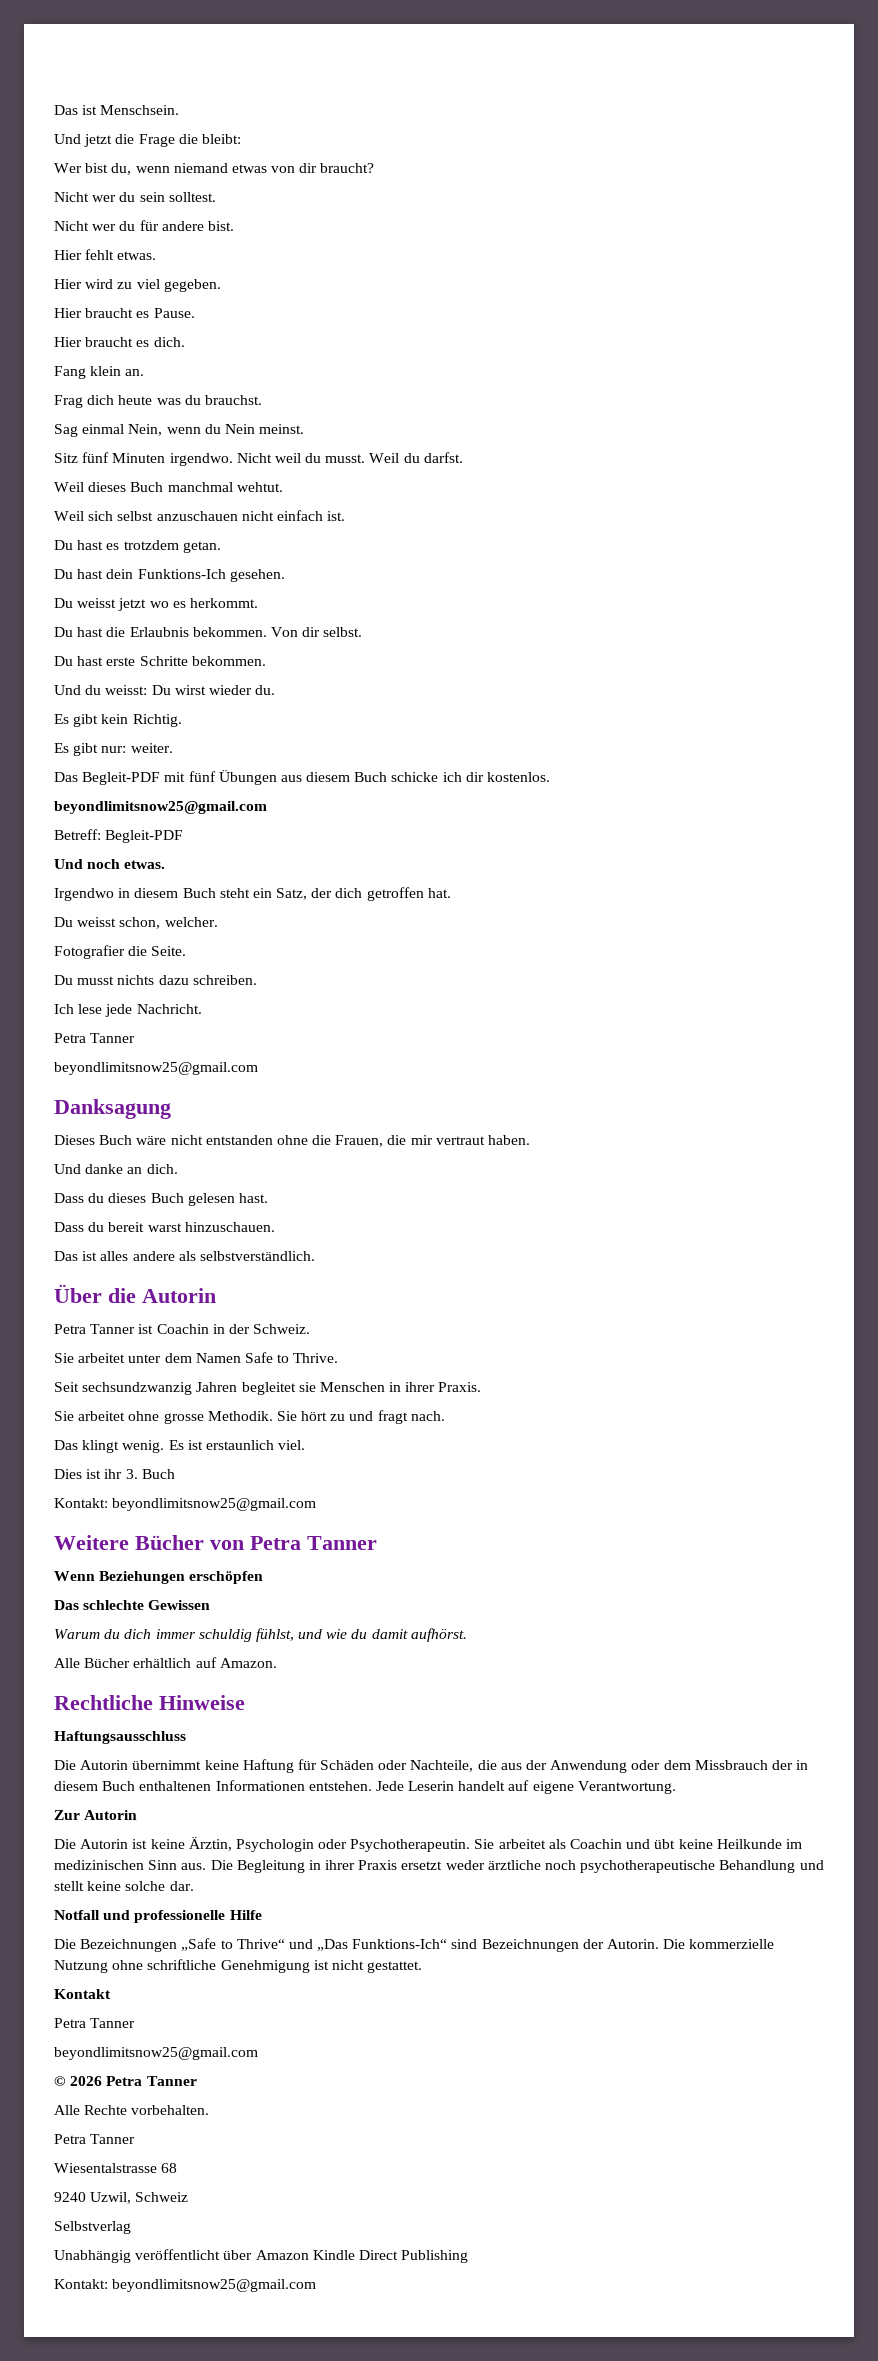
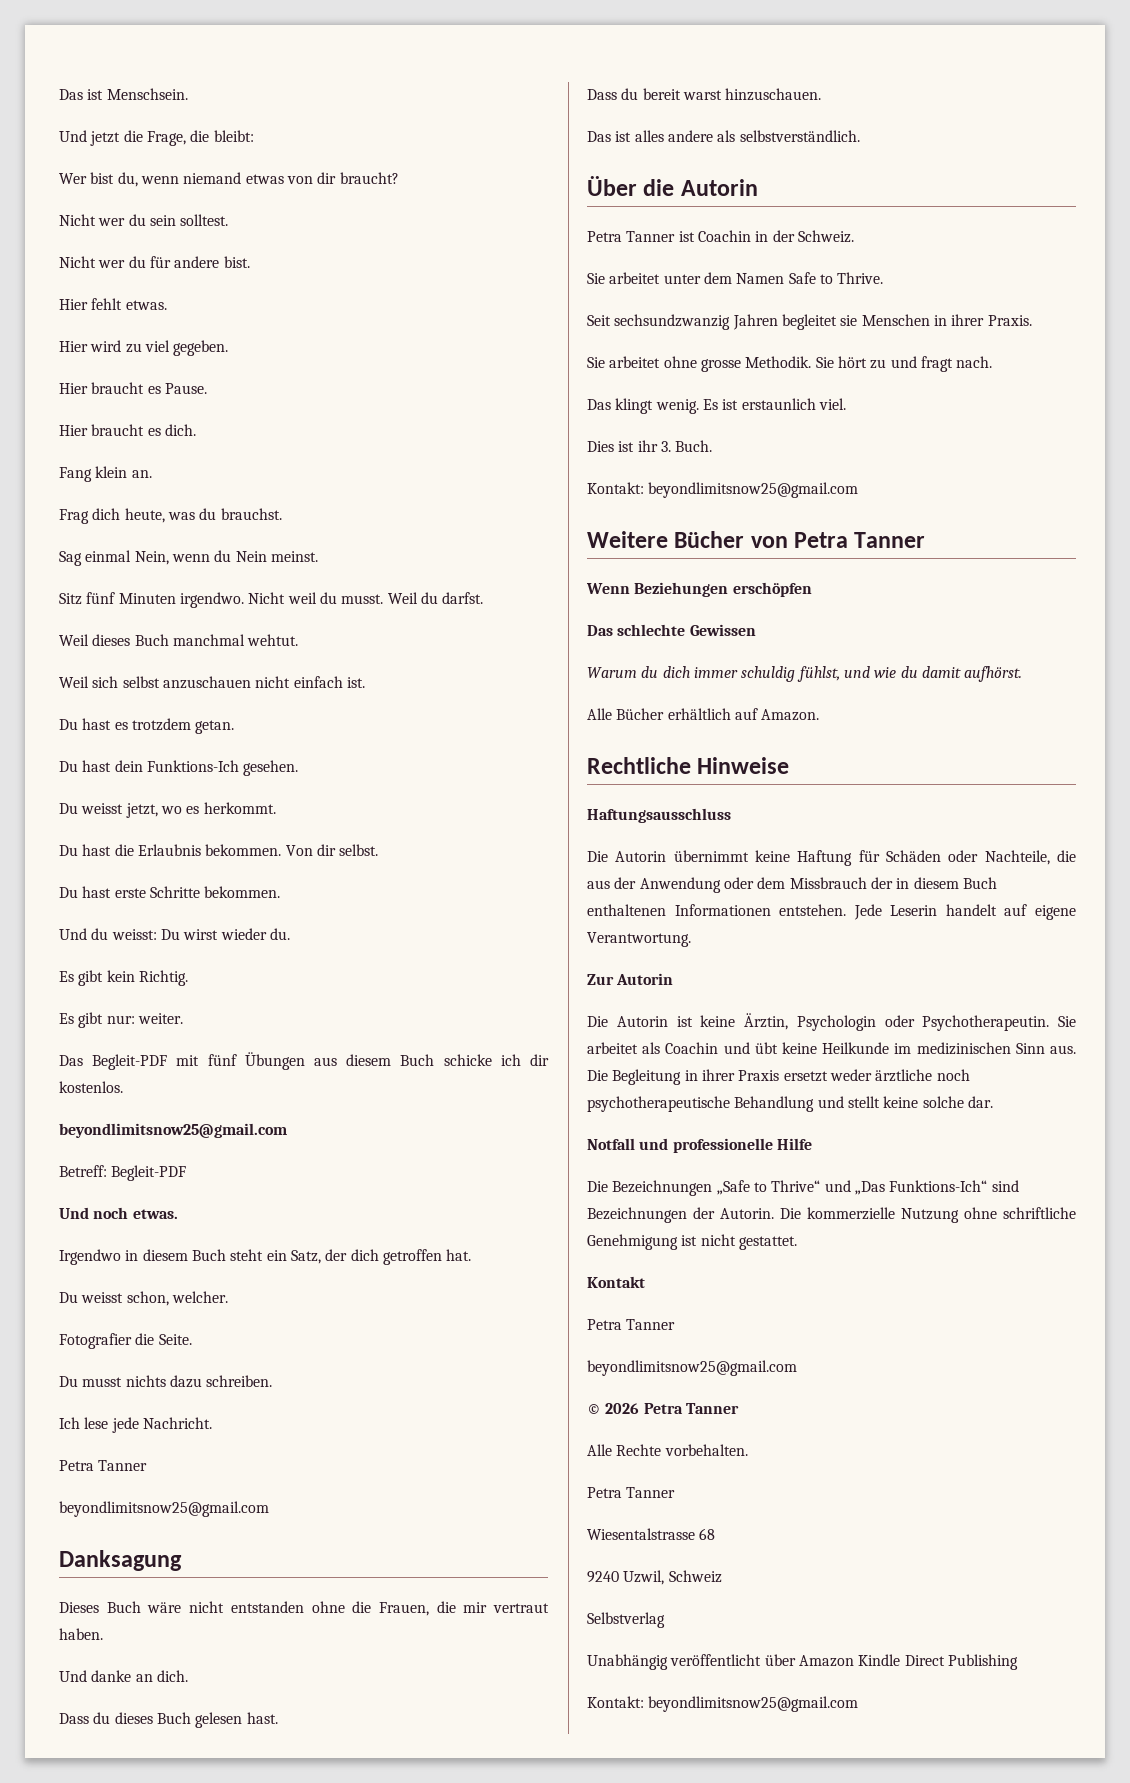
- Und jetzt die Frage die bleibt:
+ Und jetzt die Frage, die bleibt:
- Frag dich heute was du brauchst.
+ Frag dich heute, was du brauchst.
- Du weisst jetzt wo es herkommt.
+ Du weisst jetzt, wo es herkommt.
- Dies ist ihr 3. Buch
+ Dies ist ihr 3. Buch.

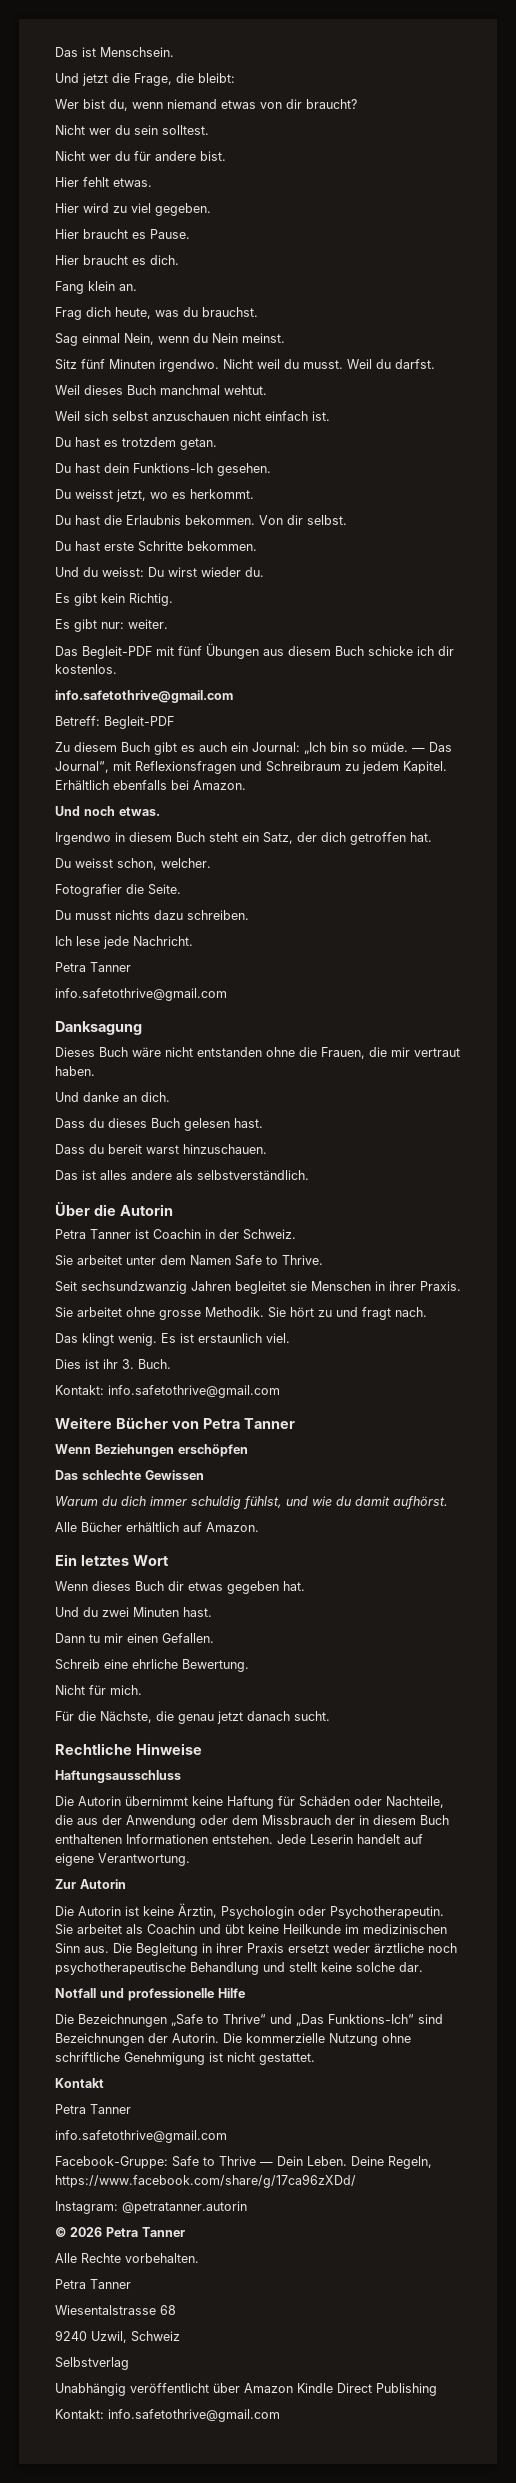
  Das Begleit-PDF mit fünf Übungen aus diesem Buch schicke ich dir kostenlos.
- beyondlimitsnow25@gmail.com
+ info.safetothrive@gmail.com
+ Zu diesem Buch gibt es auch ein Journal: „Ich bin so müde. — Das Journal“, mit Reflexionsfragen und Schreibraum zu jedem Kapitel. Erhältlich ebenfalls bei Amazon.
  Ich lese jede Nachricht.
  Petra Tanner
- beyondlimitsnow25@gmail.com
+ info.safetothrive@gmail.com
  Dies ist ihr 3. Buch.
- Kontakt: beyondlimitsnow25@gmail.com
+ Kontakt: info.safetothrive@gmail.com
+ Ein letztes Wort
+ Wenn dieses Buch dir etwas gegeben hat.
+ Und du zwei Minuten hast.
+ Dann tu mir einen Gefallen.
+ Schreib eine ehrliche Bewertung.
+ Nicht für mich.
+ Für die Nächste, die genau jetzt danach sucht.
  Kontakt
  Petra Tanner
- beyondlimitsnow25@gmail.com
+ info.safetothrive@gmail.com
+ Facebook-Gruppe: Safe to Thrive — Dein Leben. Deine Regeln, https://www.facebook.com/share/g/17ca96zXDd/
+ Instagram: @petratanner.autorin
  Unabhängig veröffentlicht über Amazon Kindle Direct Publishing
- Kontakt: beyondlimitsnow25@gmail.com
+ Kontakt: info.safetothrive@gmail.com

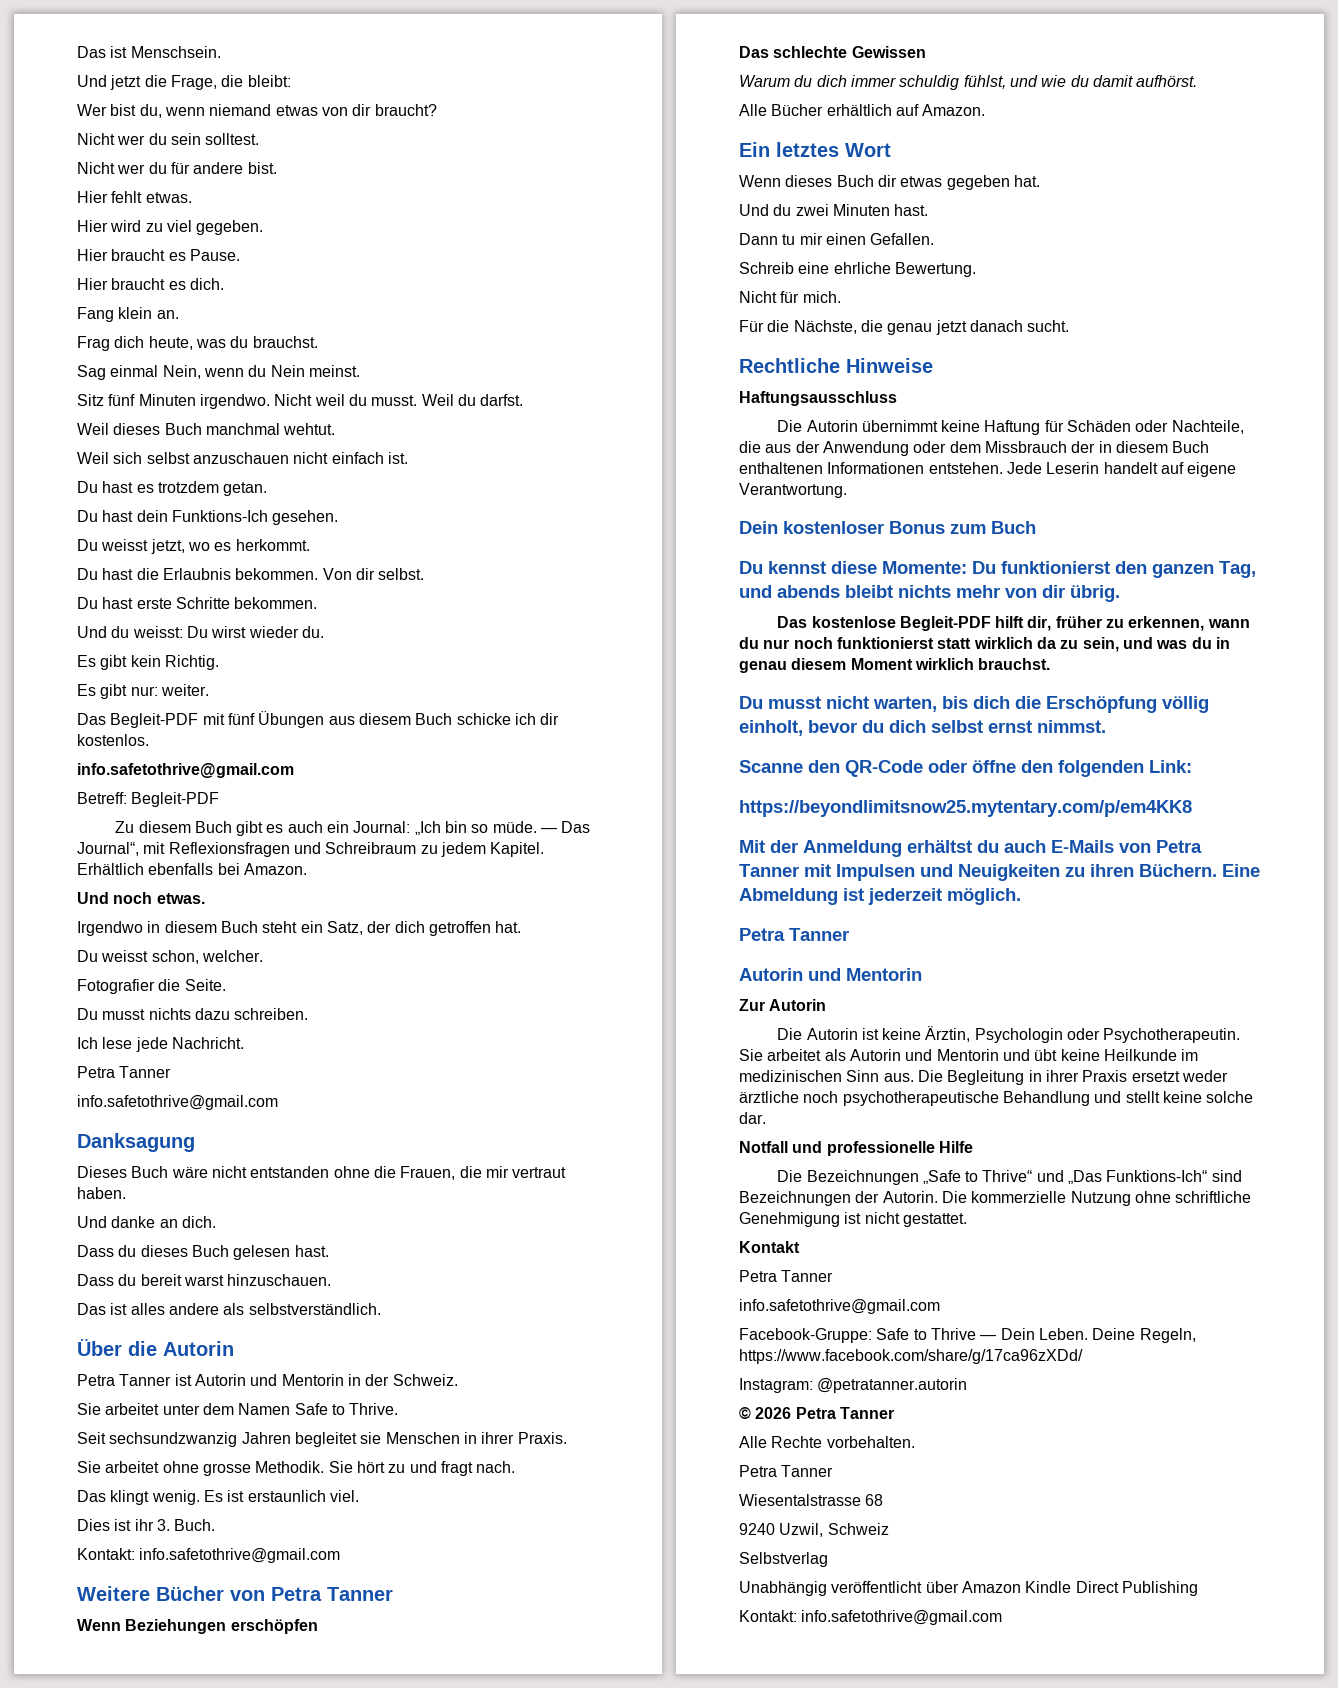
- Petra Tanner ist Coachin in der Schweiz.
+ Petra Tanner ist Autorin und Mentorin in der Schweiz.
+ Dein kostenloser Bonus zum Buch
+ Du kennst diese Momente: Du funktionierst den ganzen Tag, und abends bleibt nichts mehr von dir übrig.
+ Das kostenlose Begleit-PDF hilft dir, früher zu erkennen, wann du nur noch funktionierst statt wirklich da zu sein, und was du in genau diesem Moment wirklich brauchst.
+ Du musst nicht warten, bis dich die Erschöpfung völlig einholt, bevor du dich selbst ernst nimmst.
+ Scanne den QR-Code oder öffne den folgenden Link:
+ https://beyondlimitsnow25.mytentary.com/p/em4KK8
+ Mit der Anmeldung erhältst du auch E-Mails von Petra Tanner mit Impulsen und Neuigkeiten zu ihren Büchern. Eine Abmeldung ist jederzeit möglich.
+ Petra Tanner
+ Autorin und Mentorin
- Sie arbeitet als Coachin und übt keine Heilkunde im medizinischen Sinn aus.
+ Sie arbeitet als Autorin und Mentorin und übt keine Heilkunde im medizinischen Sinn aus.

